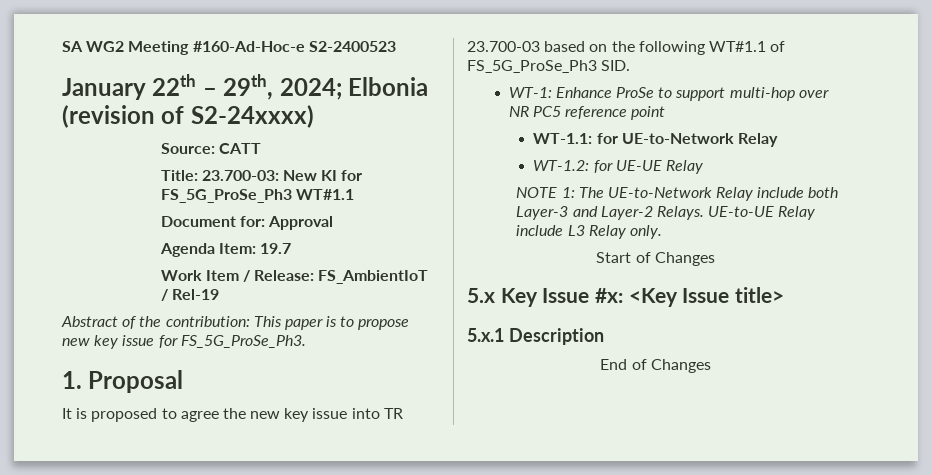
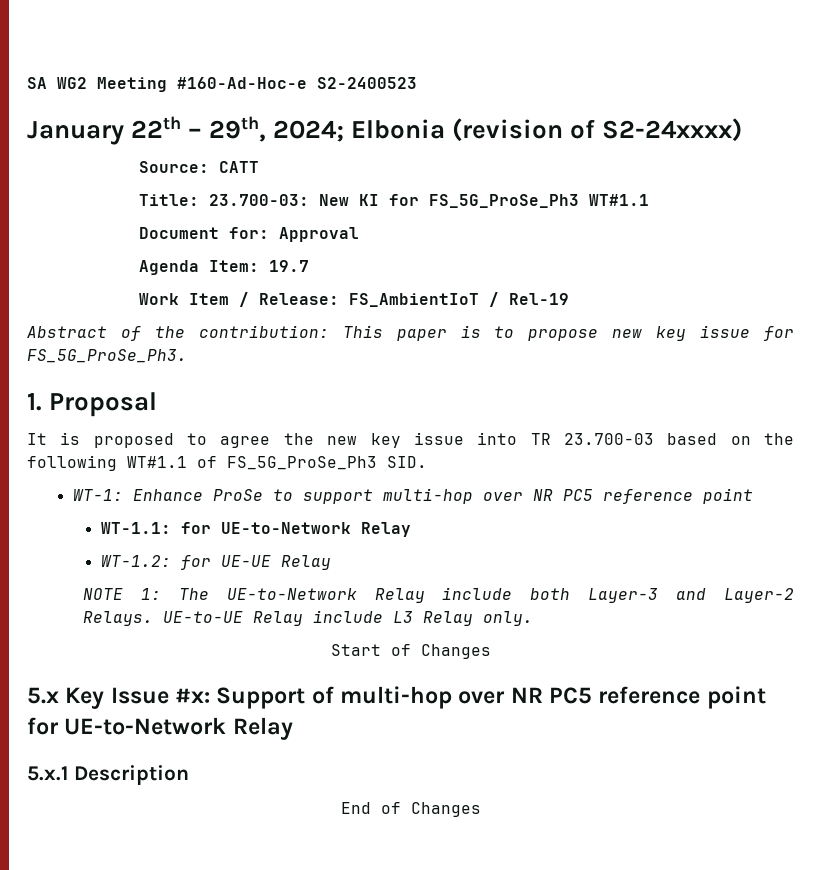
- 5.x Key Issue #x: <Key Issue title>
+ 5.x Key Issue #x: Support of multi-hop over NR PC5 reference point for UE-to-Network Relay

